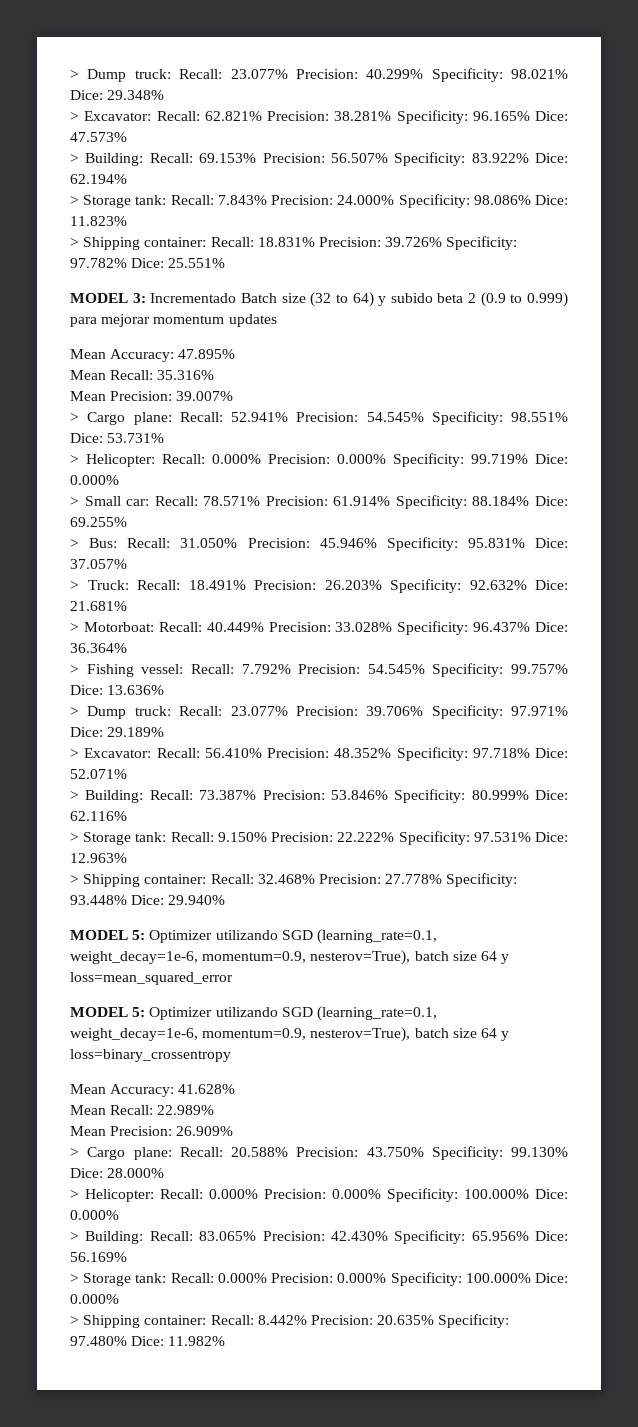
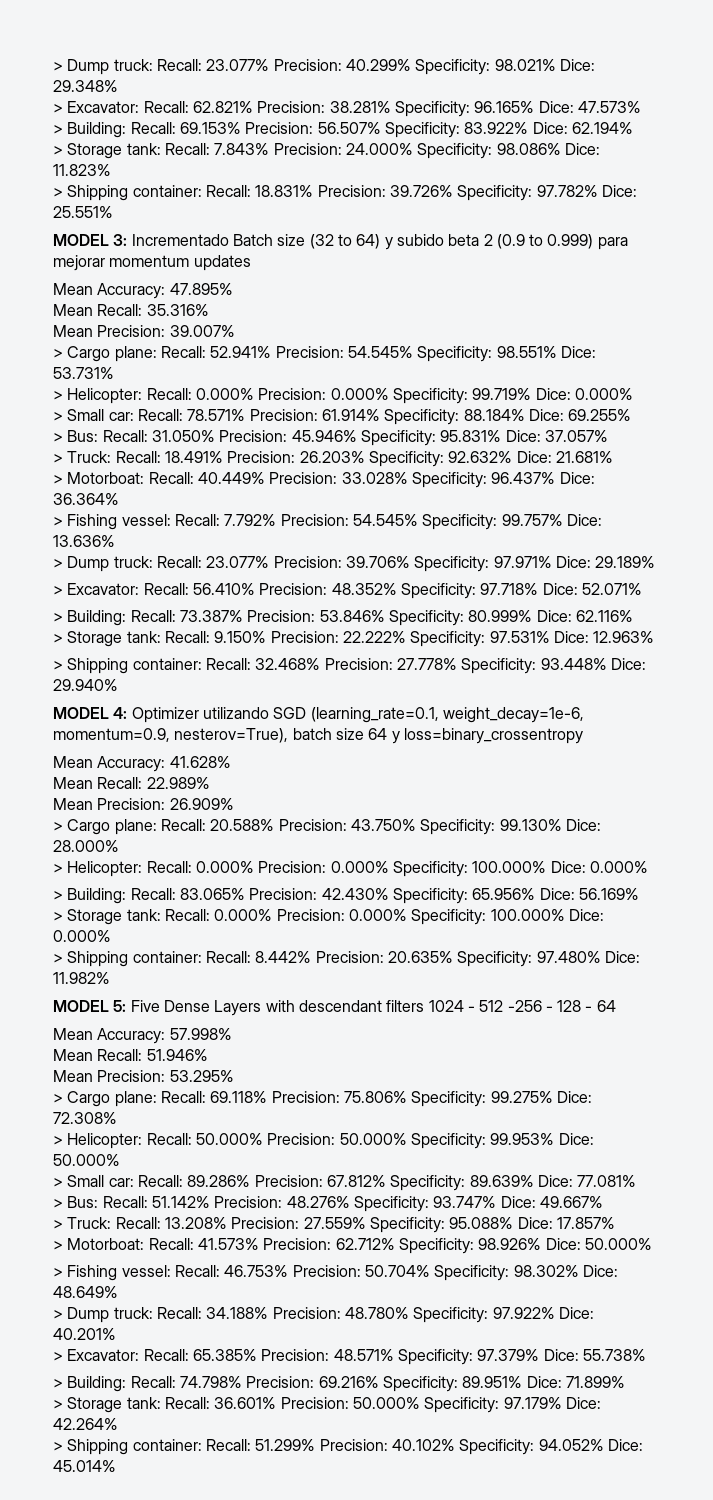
- MODEL 5: Optimizer utilizando SGD (learning_rate=0.1, weight_decay=1e-6, momentum=0.9, nesterov=True), batch size 64 y loss=mean_squared_error
- MODEL 5: Optimizer utilizando SGD (learning_rate=0.1, weight_decay=1e-6, momentum=0.9, nesterov=True), batch size 64 y loss=binary_crossentropy
+ MODEL 4: Optimizer utilizando SGD (learning_rate=0.1, weight_decay=1e-6, momentum=0.9, nesterov=True), batch size 64 y loss=binary_crossentropy
+ MODEL 5: Five Dense Layers with descendant filters 1024 - 512 -256 - 128 - 64
+ Mean Accuracy: 57.998%
+ Mean Recall: 51.946%
+ Mean Precision: 53.295%
+ > Cargo plane: Recall: 69.118% Precision: 75.806% Specificity: 99.275% Dice: 72.308%
+ > Helicopter: Recall: 50.000% Precision: 50.000% Specificity: 99.953% Dice: 50.000%
+ > Small car: Recall: 89.286% Precision: 67.812% Specificity: 89.639% Dice: 77.081%
+ > Bus: Recall: 51.142% Precision: 48.276% Specificity: 93.747% Dice: 49.667%
+ > Truck: Recall: 13.208% Precision: 27.559% Specificity: 95.088% Dice: 17.857%
+ > Motorboat: Recall: 41.573% Precision: 62.712% Specificity: 98.926% Dice: 50.000%
+ > Fishing vessel: Recall: 46.753% Precision: 50.704% Specificity: 98.302% Dice: 48.649%
+ > Dump truck: Recall: 34.188% Precision: 48.780% Specificity: 97.922% Dice: 40.201%
+ > Excavator: Recall: 65.385% Precision: 48.571% Specificity: 97.379% Dice: 55.738%
+ > Building: Recall: 74.798% Precision: 69.216% Specificity: 89.951% Dice: 71.899%
+ > Storage tank: Recall: 36.601% Precision: 50.000% Specificity: 97.179% Dice: 42.264%
+ > Shipping container: Recall: 51.299% Precision: 40.102% Specificity: 94.052% Dice: 45.014%

